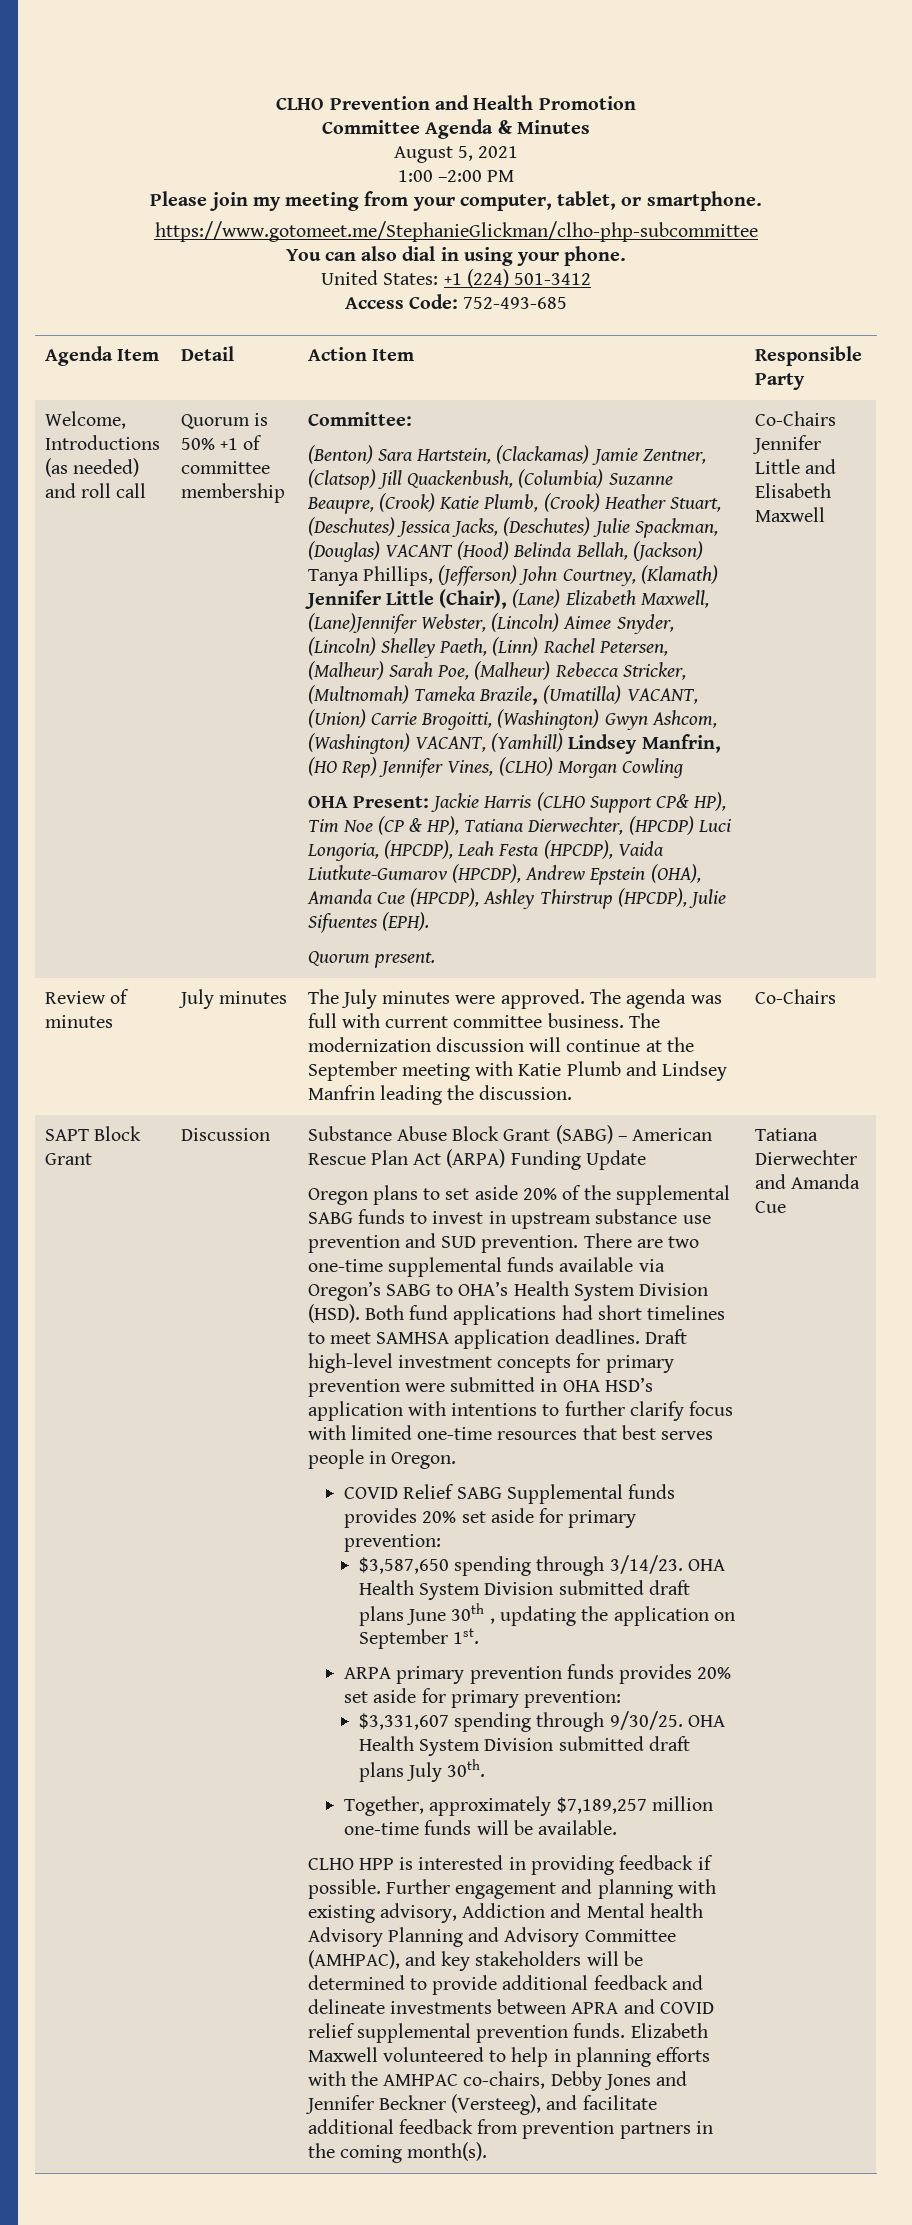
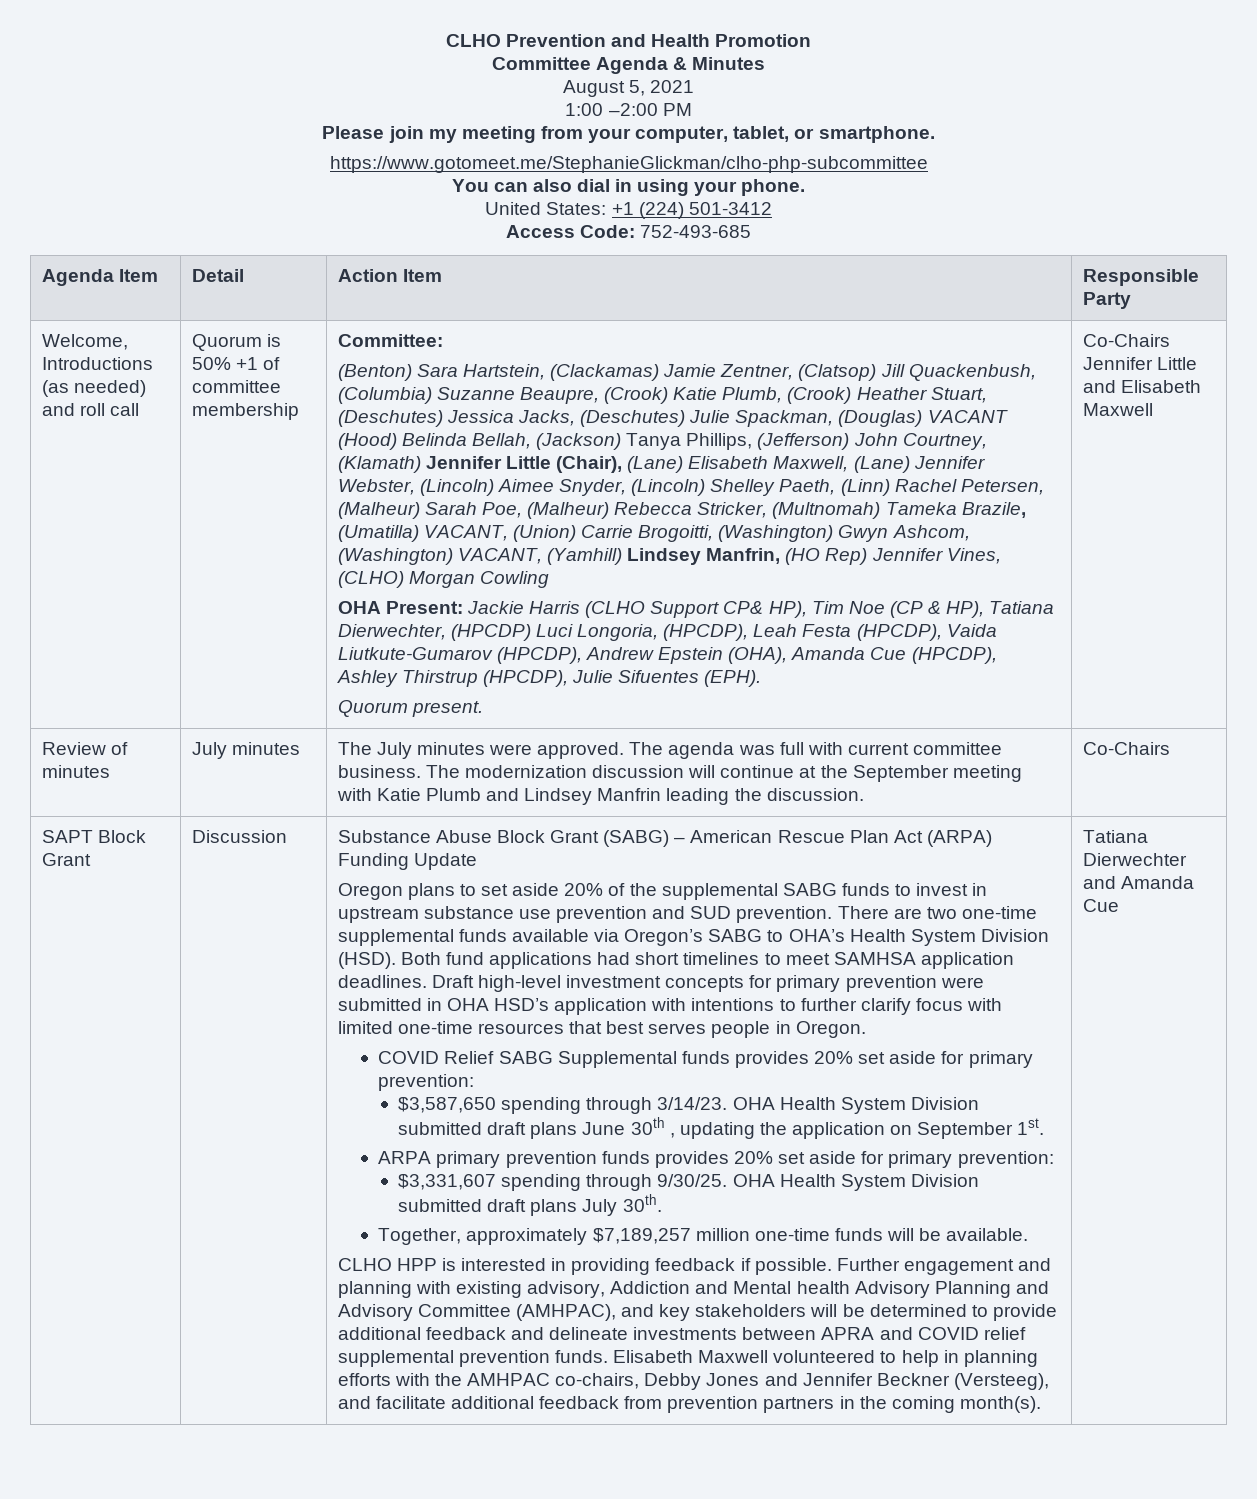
- (Benton) Sara Hartstein, (Clackamas) Jamie Zentner, (Clatsop) Jill Quackenbush, (Columbia) Suzanne Beaupre, (Crook) Katie Plumb, (Crook) Heather Stuart, (Deschutes) Jessica Jacks, (Deschutes) Julie Spackman, (Douglas) VACANT (Hood) Belinda Bellah, (Jackson) Tanya Phillips, (Jefferson) John Courtney, (Klamath) Jennifer Little (Chair), (Lane) Elizabeth Maxwell, (Lane)Jennifer Webster, (Lincoln) Aimee Snyder, (Lincoln) Shelley Paeth, (Linn) Rachel Petersen, (Malheur) Sarah Poe, (Malheur) Rebecca Stricker, (Multnomah) Tameka Brazile, (Umatilla) VACANT, (Union) Carrie Brogoitti, (Washington) Gwyn Ashcom, (Washington) VACANT, (Yamhill) Lindsey Manfrin, (HO Rep) Jennifer Vines, (CLHO) Morgan Cowling
+ (Benton) Sara Hartstein, (Clackamas) Jamie Zentner, (Clatsop) Jill Quackenbush, (Columbia) Suzanne Beaupre, (Crook) Katie Plumb, (Crook) Heather Stuart, (Deschutes) Jessica Jacks, (Deschutes) Julie Spackman, (Douglas) VACANT (Hood) Belinda Bellah, (Jackson) Tanya Phillips, (Jefferson) John Courtney, (Klamath) Jennifer Little (Chair), (Lane) Elisabeth Maxwell, (Lane) Jennifer Webster, (Lincoln) Aimee Snyder, (Lincoln) Shelley Paeth, (Linn) Rachel Petersen, (Malheur) Sarah Poe, (Malheur) Rebecca Stricker, (Multnomah) Tameka Brazile, (Umatilla) VACANT, (Union) Carrie Brogoitti, (Washington) Gwyn Ashcom, (Washington) VACANT, (Yamhill) Lindsey Manfrin, (HO Rep) Jennifer Vines, (CLHO) Morgan Cowling
- Elizabeth Maxwell volunteered to help in planning efforts with the AMHPAC co-chairs, Debby Jones and Jennifer Beckner (Versteeg), and facilitate additional feedback from prevention partners in the coming month(s).
+ Elisabeth Maxwell volunteered to help in planning efforts with the AMHPAC co-chairs, Debby Jones and Jennifer Beckner (Versteeg), and facilitate additional feedback from prevention partners in the coming month(s).

